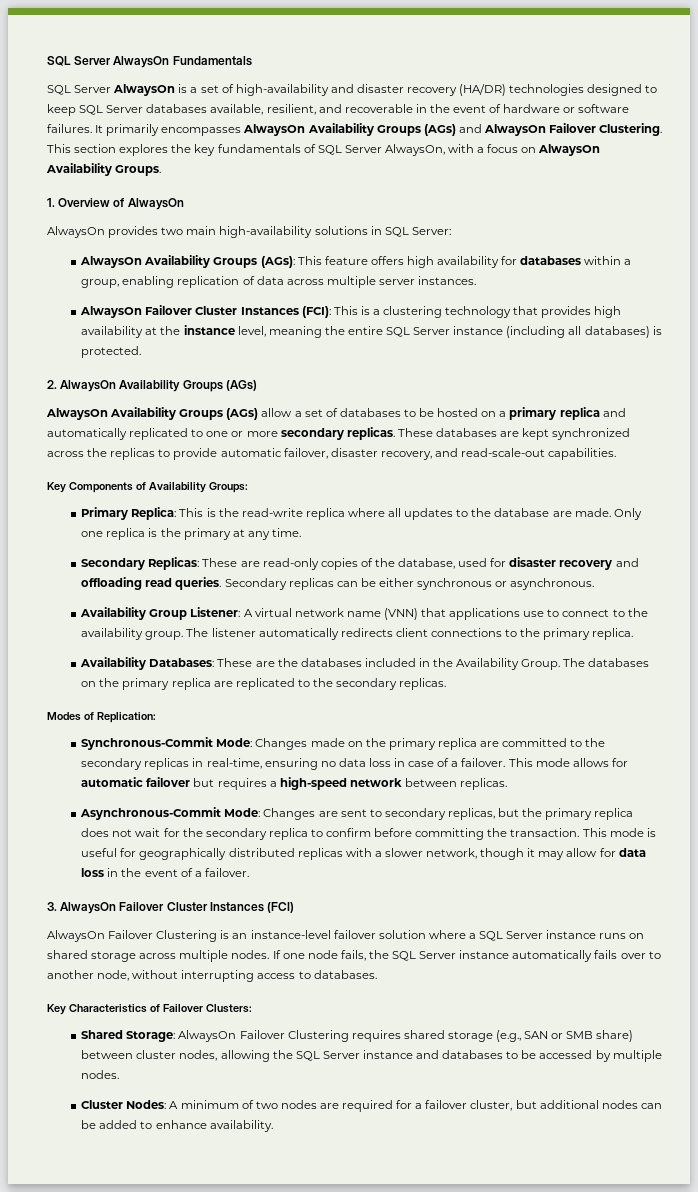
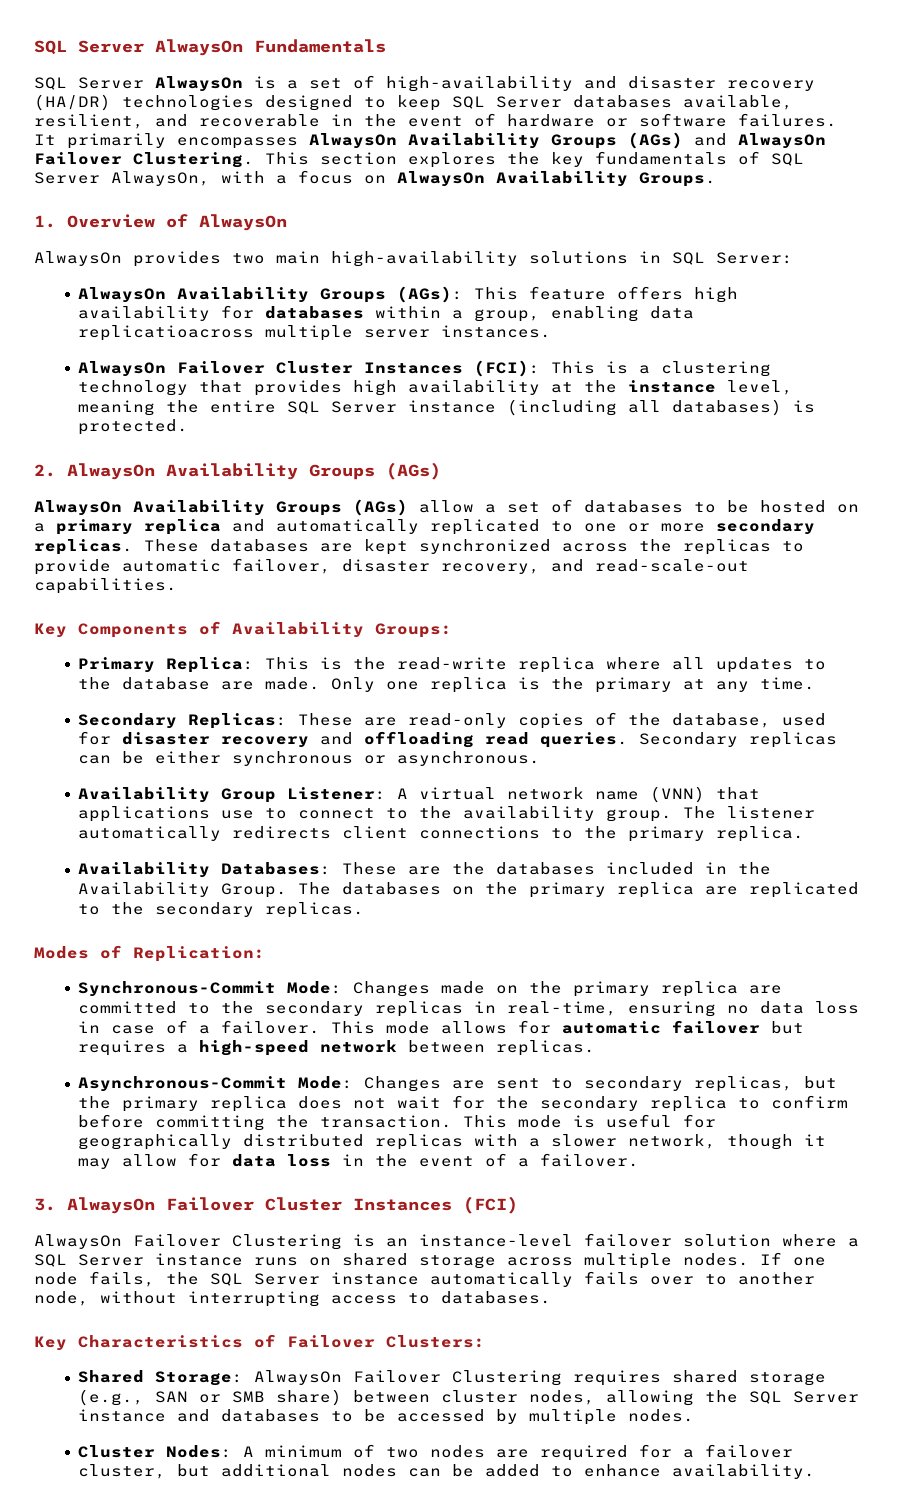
- AlwaysOn Availability Groups (AGs): This feature offers high availability for databases within a group, enabling replication of data across multiple server instances.
+ AlwaysOn Availability Groups (AGs): This feature offers high availability for databases within a group, enabling data replicatioacross multiple server instances.

